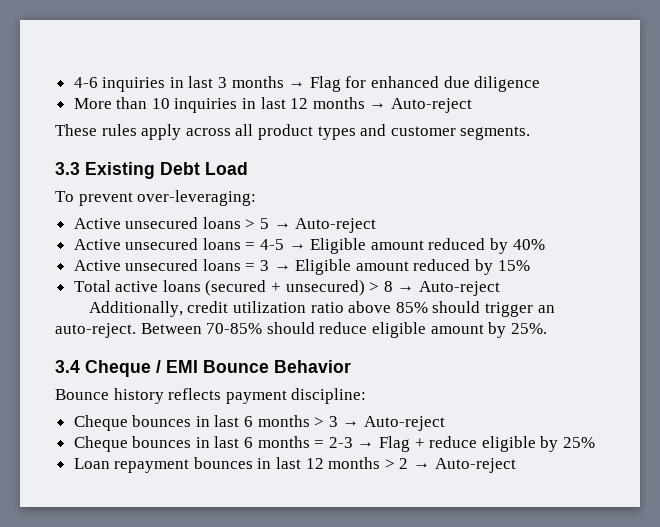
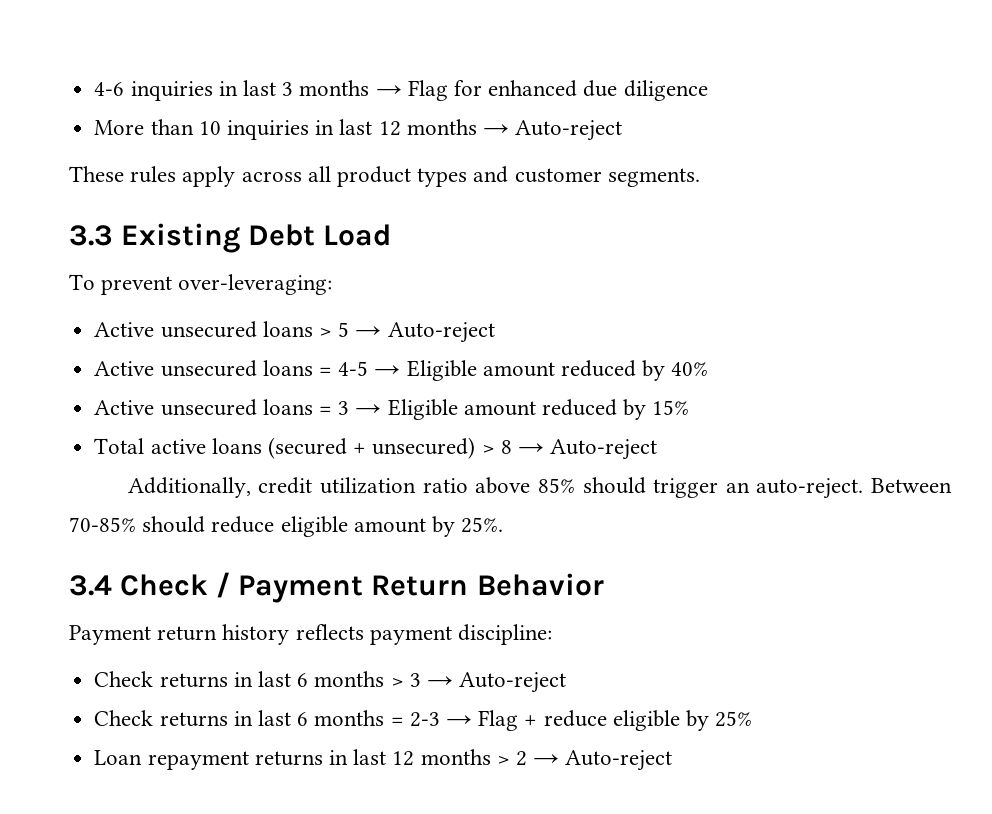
- 3.4 Cheque / EMI Bounce Behavior
+ 3.4 Check / Payment Return Behavior
- Bounce history reflects payment discipline:
+ Payment return history reflects payment discipline:
- Cheque bounces in last 6 months > 3 → Auto-reject
+ Check returns in last 6 months > 3 → Auto-reject
- Cheque bounces in last 6 months = 2-3 → Flag + reduce eligible by 25%
+ Check returns in last 6 months = 2-3 → Flag + reduce eligible by 25%
- Loan repayment bounces in last 12 months > 2 → Auto-reject
+ Loan repayment returns in last 12 months > 2 → Auto-reject

